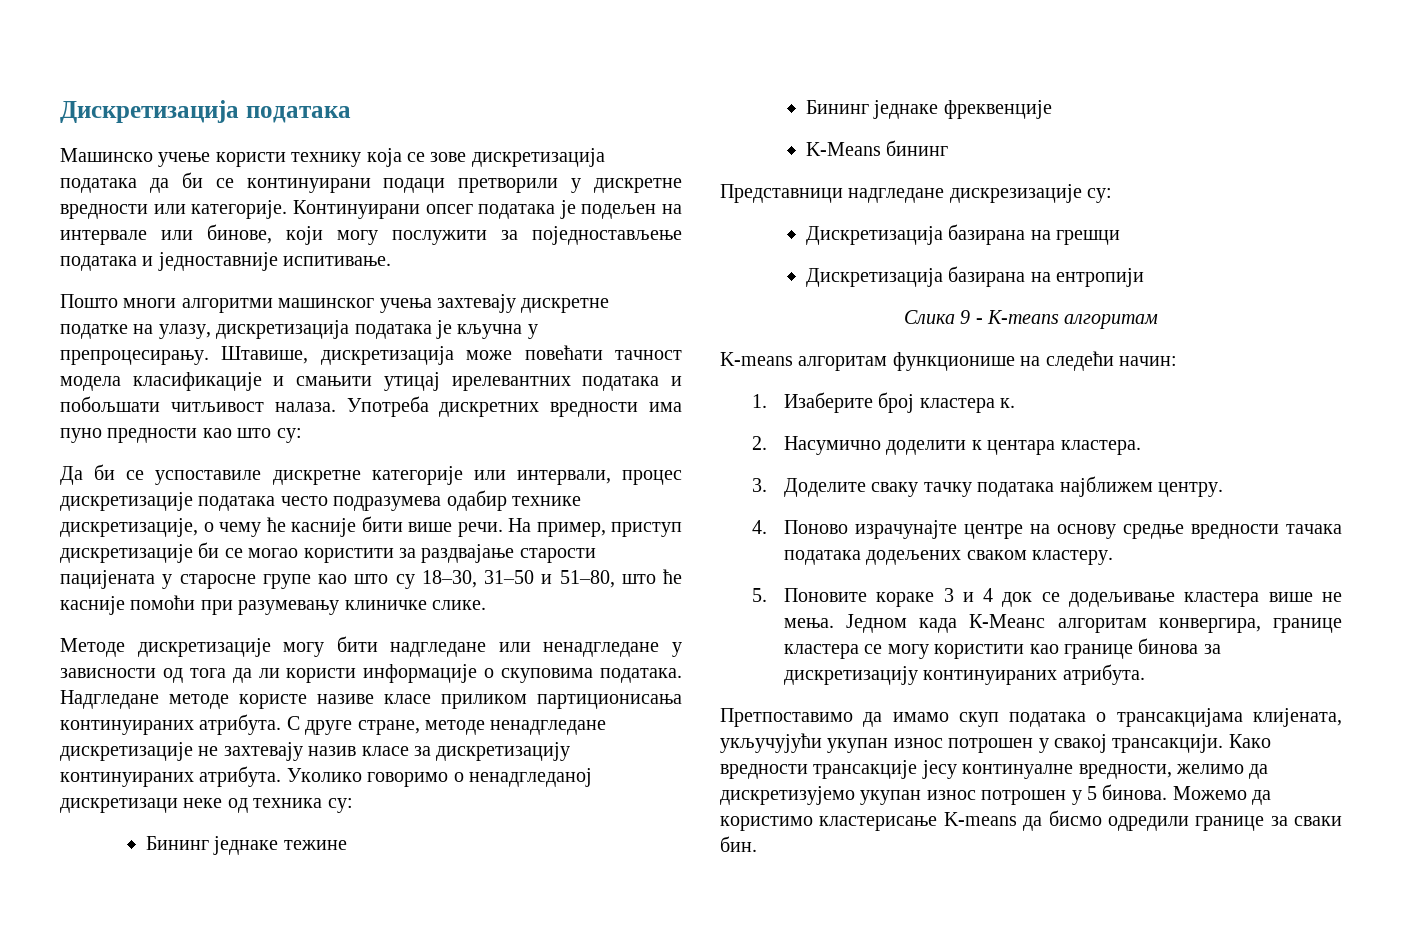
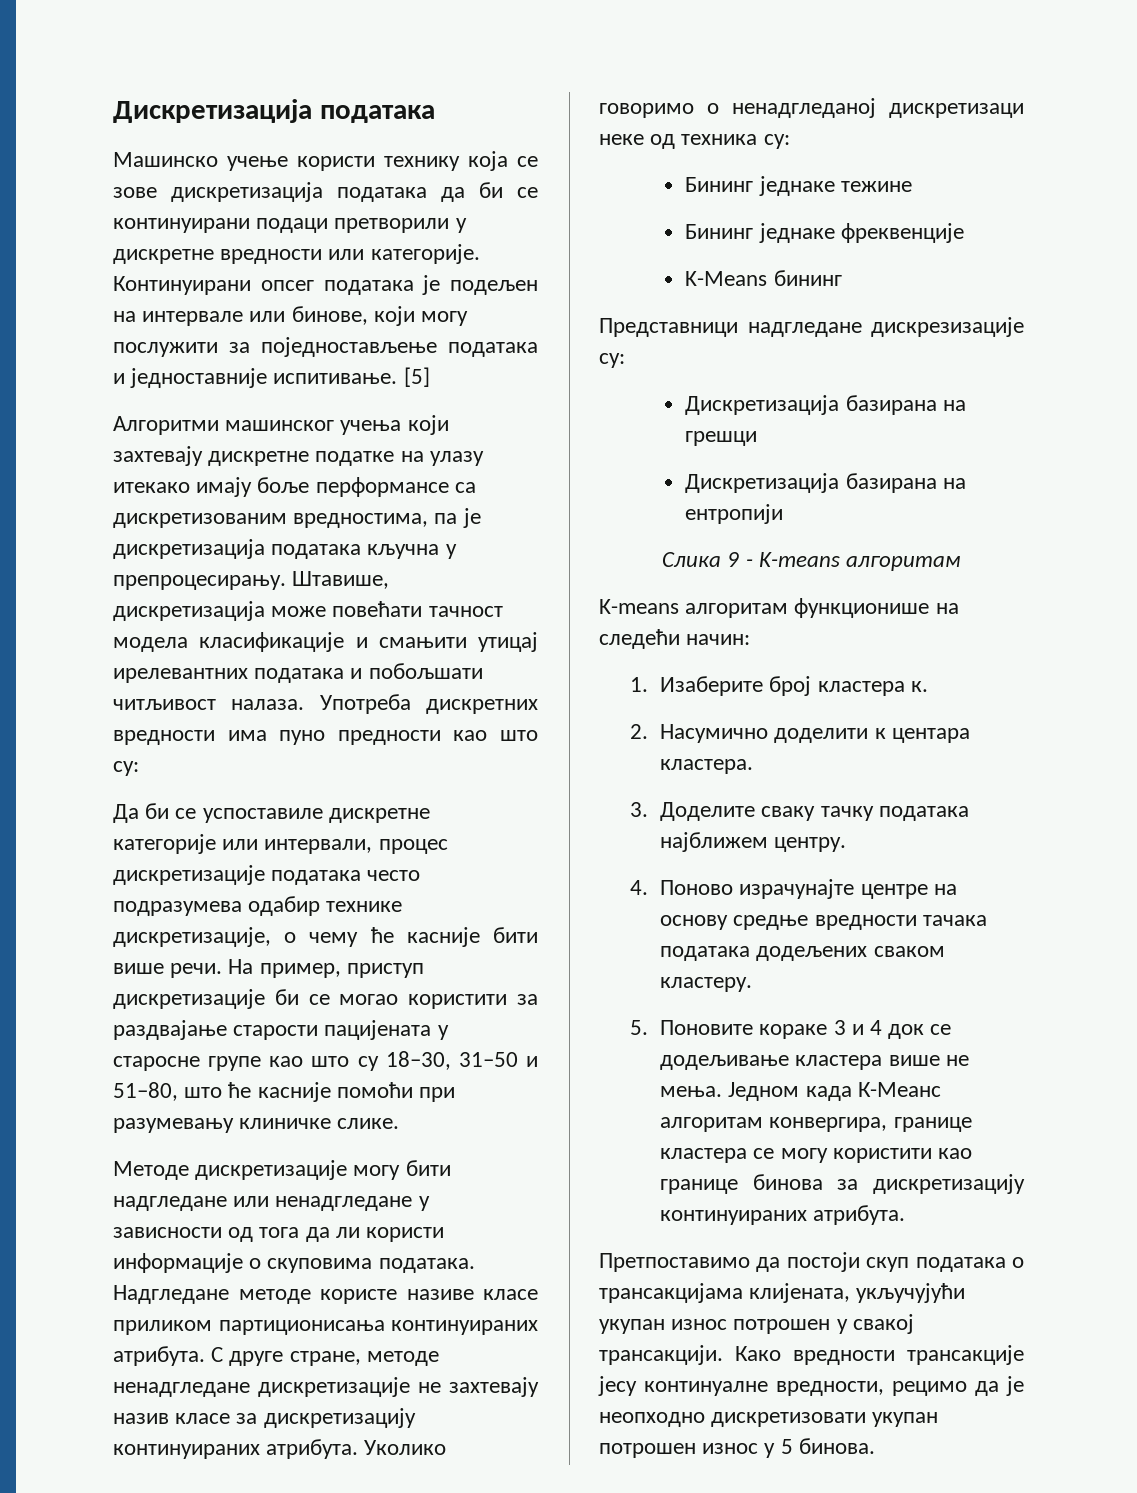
- Континуирани опсег података је подељен на интервале или бинове, који могу послужити за поједностављење података и једноставније испитивање.
- Пошто многи алгоритми машинског учења захтевају дискретне податке на улазу, дискретизација података је кључна у препроцесирању.
+ Континуирани опсег података је подељен на интервале или бинове, који могу послужити за поједностављење података и једноставније испитивање. [5]
+ Алгоритми машинског учења који захтевају дискретне податке на улазу итекако имају боље перформансе са дискретизованим вредностима, па је дискретизација података кључна у препроцесирању.
- Претпоставимо да имамо скуп података о трансакцијама клијената, укључујући укупан износ потрошен у свакој трансакцији.
+ Претпоставимо да постоји скуп података о трансакцијама клијената, укључујући укупан износ потрошен у свакој трансакцији.
- Како вредности трансакције јесу континуалне вредности, желимо да дискретизујемо укупан износ потрошен у 5 бинова. Можемо да користимо кластерисање K-means да бисмо одредили границе за сваки бин.
+ Како вредности трансакције јесу континуалне вредности, рецимо да је неопходно дискретизовати укупан потрошен износ у 5 бинова.

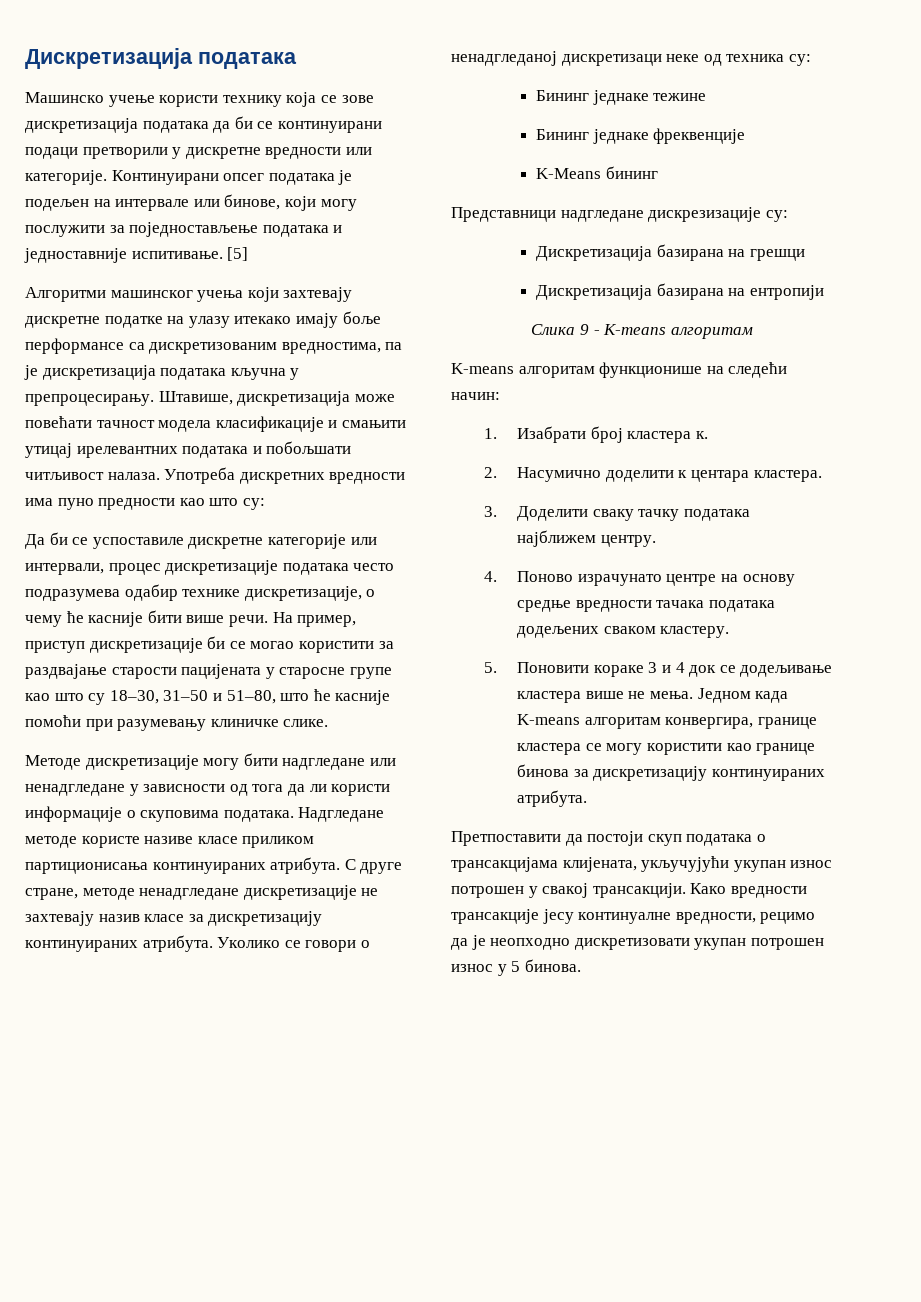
- Уколико говоримо о ненадгледаној дискретизаци неке од техника су:
+ Уколико се говори о ненадгледаној дискретизаци неке од техника су:
- 1. Изаберите број кластера к.
+ 1. Изабрати број кластера к.
- 3. Доделите сваку тачку података најближем центру.
+ 3. Доделити сваку тачку података најближем центру.
- 4. Поново израчунајте центре на основу средње вредности тачака података додељених сваком кластеру.
+ 4. Поново израчунато центре на основу средње вредности тачака података додељених сваком кластеру.
- 5. Поновите кораке 3 и 4 док се додељивање кластера више не мења.
+ 5. Поновити кораке 3 и 4 док се додељивање кластера више не мења.
- Једном када К-Меанс алгоритам конвергира, границе кластера се могу користити као границе бинова за дискретизацију континуираних атрибута.
+ Једном када K-means алгоритам конвергира, границе кластера се могу користити као границе бинова за дискретизацију континуираних атрибута.
- Претпоставимо да постоји скуп података о трансакцијама клијената, укључујући укупан износ потрошен у свакој трансакцији.
+ Претпоставити да постоји скуп података о трансакцијама клијената, укључујући укупан износ потрошен у свакој трансакцији.

